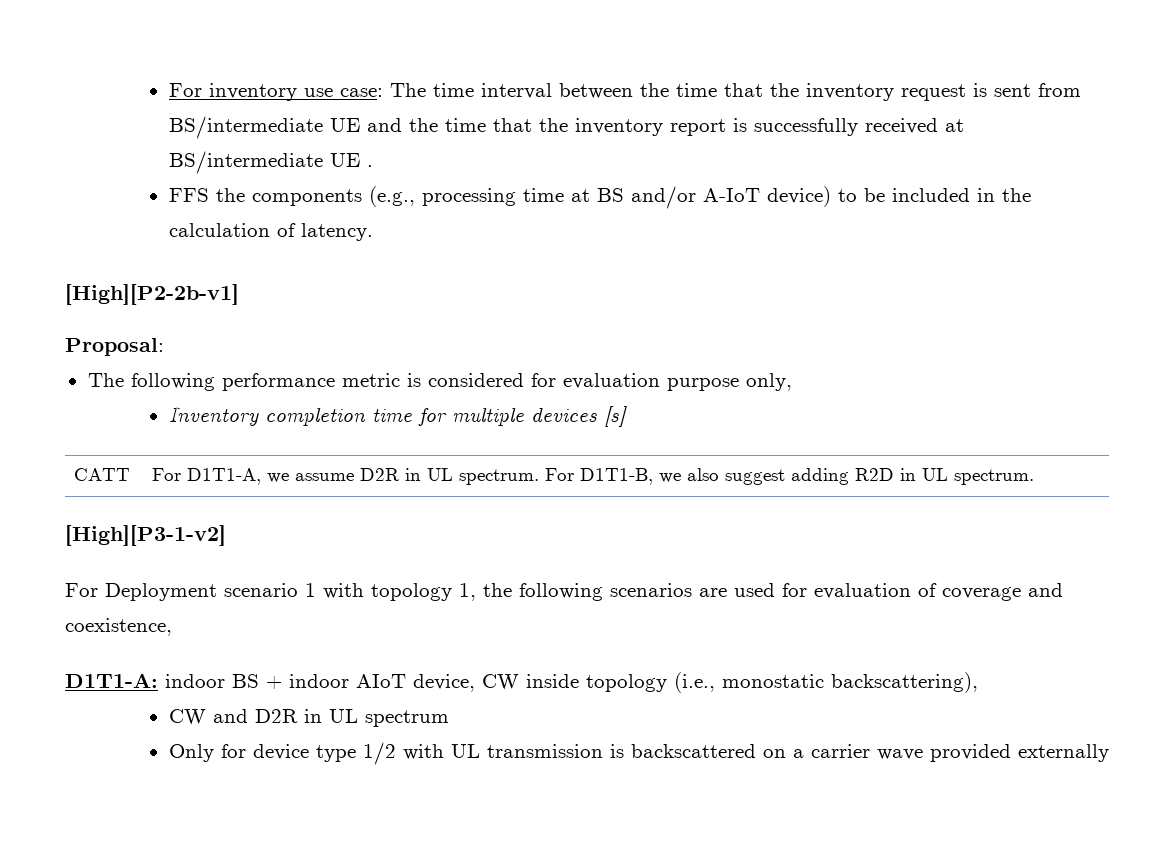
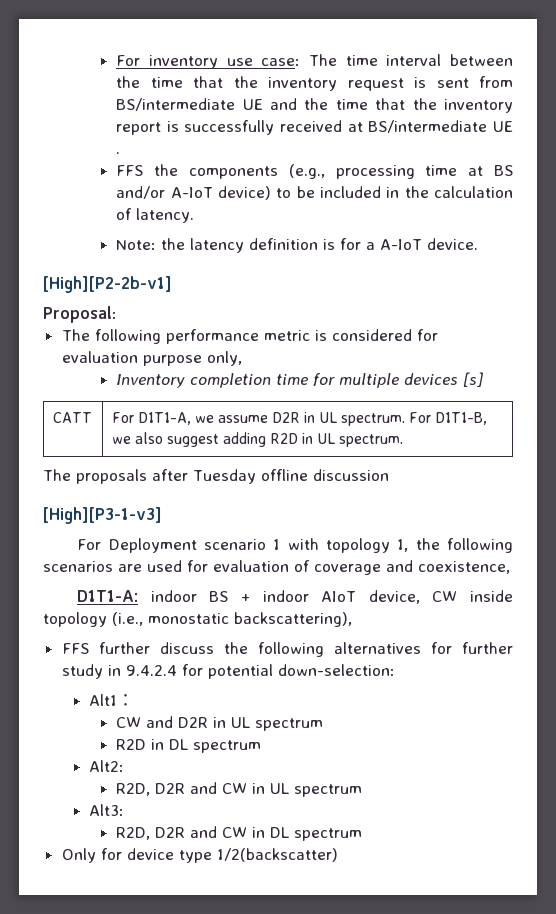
+ Note: the latency definition is for a A-IoT device.
- [High][P3-1-v2]
+ The proposals after Tuesday offline discussion
+ [High][P3-1-v3]
+ FFS further discuss the following alternatives for further study in 9.4.2.4 for potential down-selection:
+ Alt1：
- Only for device type 1/2 with UL transmission is backscattered on a carrier wave provided externally
+ R2D in DL spectrum
+ Alt2:
+ R2D, D2R and CW in UL spectrum
+ Alt3:
+ R2D, D2R and CW in DL spectrum
+ Only for device type 1/2(backscatter)

